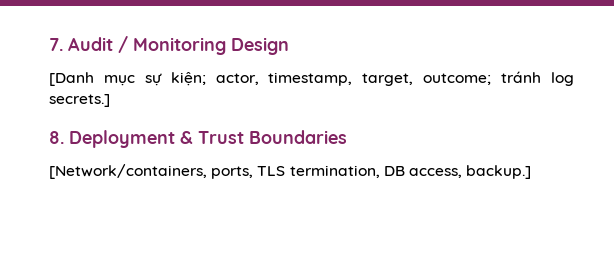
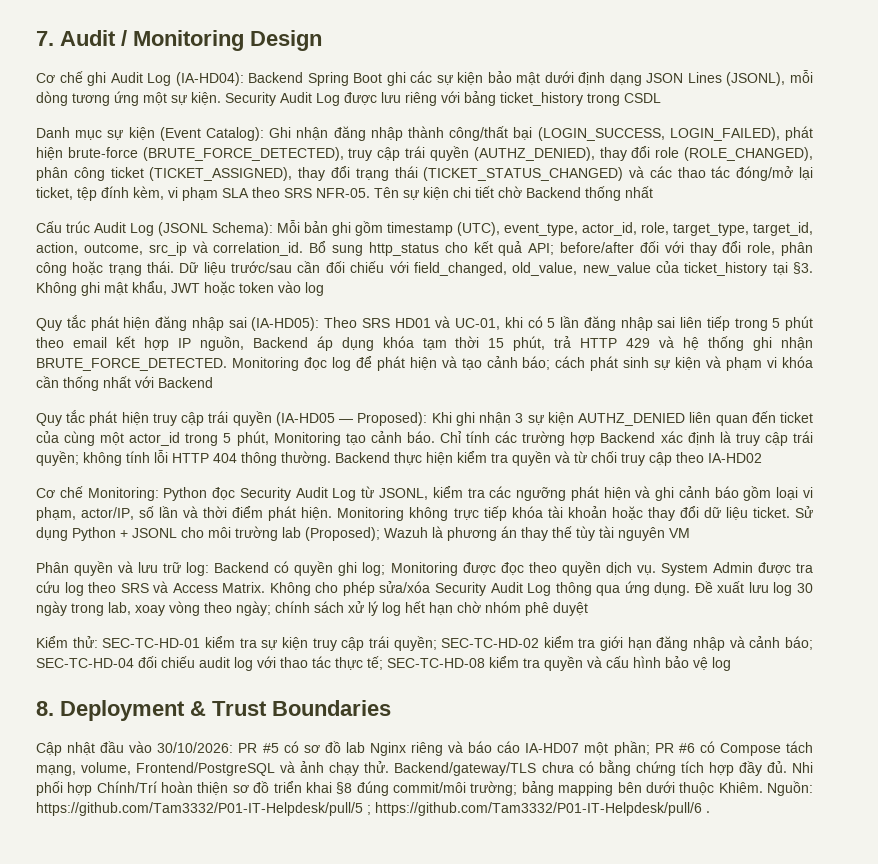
- [Danh mục sự kiện; actor, timestamp, target, outcome; tránh log secrets.]
+ Cơ chế ghi Audit Log (IA-HD04): Backend Spring Boot ghi các sự kiện bảo mật dưới định dạng JSON Lines (JSONL), mỗi dòng tương ứng một sự kiện. Security Audit Log được lưu riêng với bảng ticket_history trong CSDL
+ Danh mục sự kiện (Event Catalog): Ghi nhận đăng nhập thành công/thất bại (LOGIN_SUCCESS, LOGIN_FAILED), phát hiện brute-force (BRUTE_FORCE_DETECTED), truy cập trái quyền (AUTHZ_DENIED), thay đổi role (ROLE_CHANGED), phân công ticket (TICKET_ASSIGNED), thay đổi trạng thái (TICKET_STATUS_CHANGED) và các thao tác đóng/mở lại ticket, tệp đính kèm, vi phạm SLA theo SRS NFR-05. Tên sự kiện chi tiết chờ Backend thống nhất
+ Cấu trúc Audit Log (JSONL Schema): Mỗi bản ghi gồm timestamp (UTC), event_type, actor_id, role, target_type, target_id, action, outcome, src_ip và correlation_id. Bổ sung http_status cho kết quả API; before/after đối với thay đổi role, phân công hoặc trạng thái. Dữ liệu trước/sau cần đối chiếu với field_changed, old_value, new_value của ticket_history tại §3. Không ghi mật khẩu, JWT hoặc token vào log
+ Quy tắc phát hiện đăng nhập sai (IA-HD05): Theo SRS HD01 và UC-01, khi có 5 lần đăng nhập sai liên tiếp trong 5 phút theo email kết hợp IP nguồn, Backend áp dụng khóa tạm thời 15 phút, trả HTTP 429 và hệ thống ghi nhận BRUTE_FORCE_DETECTED. Monitoring đọc log để phát hiện và tạo cảnh báo; cách phát sinh sự kiện và phạm vi khóa cần thống nhất với Backend
+ Quy tắc phát hiện truy cập trái quyền (IA-HD05 — Proposed): Khi ghi nhận 3 sự kiện AUTHZ_DENIED liên quan đến ticket của cùng một actor_id trong 5 phút, Monitoring tạo cảnh báo. Chỉ tính các trường hợp Backend xác định là truy cập trái quyền; không tính lỗi HTTP 404 thông thường. Backend thực hiện kiểm tra quyền và từ chối truy cập theo IA-HD02
+ Cơ chế Monitoring: Python đọc Security Audit Log từ JSONL, kiểm tra các ngưỡng phát hiện và ghi cảnh báo gồm loại vi phạm, actor/IP, số lần và thời điểm phát hiện. Monitoring không trực tiếp khóa tài khoản hoặc thay đổi dữ liệu ticket. Sử dụng Python + JSONL cho môi trường lab (Proposed); Wazuh là phương án thay thế tùy tài nguyên VM
+ Phân quyền và lưu trữ log: Backend có quyền ghi log; Monitoring được đọc theo quyền dịch vụ. System Admin được tra cứu log theo SRS và Access Matrix. Không cho phép sửa/xóa Security Audit Log thông qua ứng dụng. Đề xuất lưu log 30 ngày trong lab, xoay vòng theo ngày; chính sách xử lý log hết hạn chờ nhóm phê duyệt
+ Kiểm thử: SEC-TC-HD-01 kiểm tra sự kiện truy cập trái quyền; SEC-TC-HD-02 kiểm tra giới hạn đăng nhập và cảnh báo; SEC-TC-HD-04 đối chiếu audit log với thao tác thực tế; SEC-TC-HD-08 kiểm tra quyền và cấu hình bảo vệ log
- [Network/containers, ports, TLS termination, DB access, backup.]
+ Cập nhật đầu vào 30/10/2026: PR #5 có sơ đồ lab Nginx riêng và báo cáo IA-HD07 một phần; PR #6 có Compose tách mạng, volume, Frontend/PostgreSQL và ảnh chạy thử. Backend/gateway/TLS chưa có bằng chứng tích hợp đầy đủ. Nhi phối hợp Chính/Trí hoàn thiện sơ đồ triển khai §8 đúng commit/môi trường; bảng mapping bên dưới thuộc Khiêm. Nguồn: https://github.com/Tam3332/P01-IT-Helpdesk/pull/5 ; https://github.com/Tam3332/P01-IT-Helpdesk/pull/6 .

